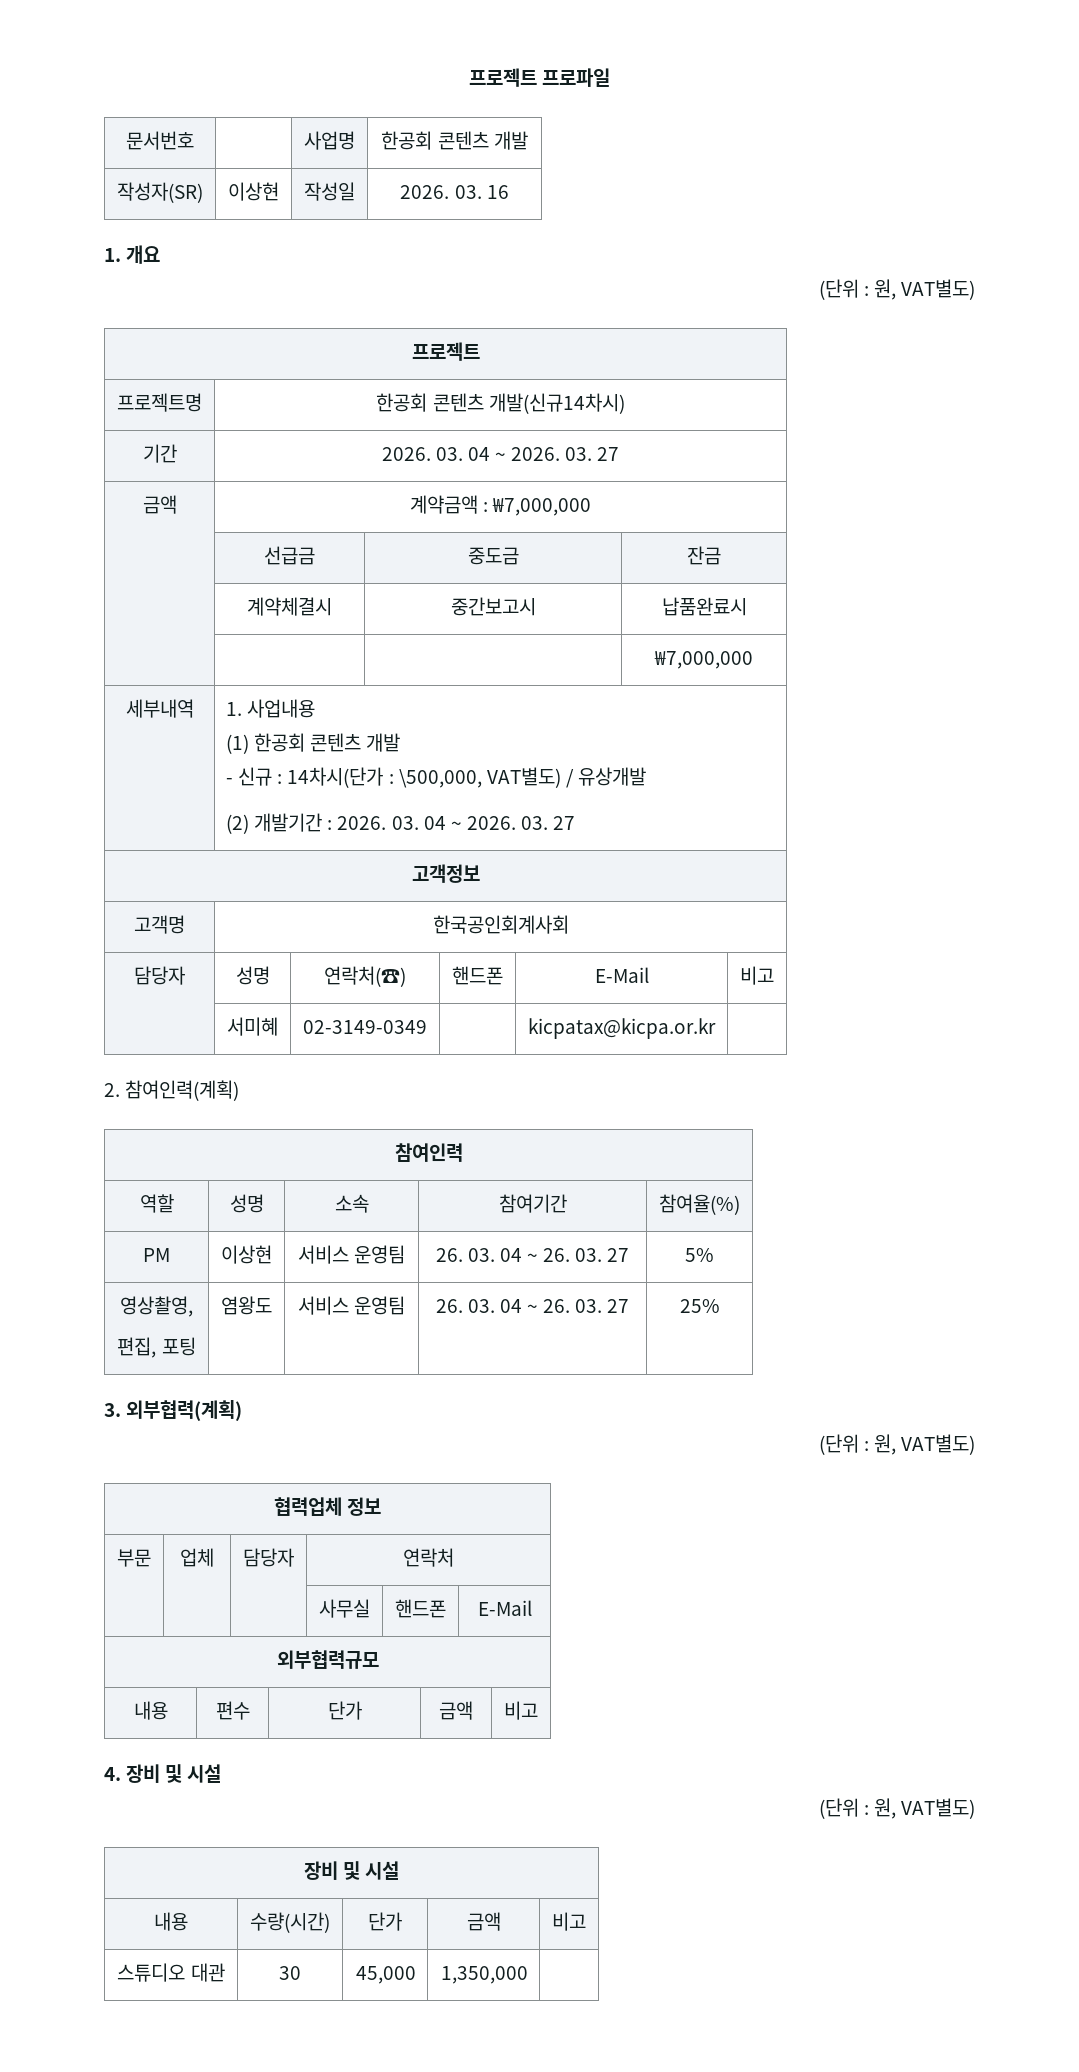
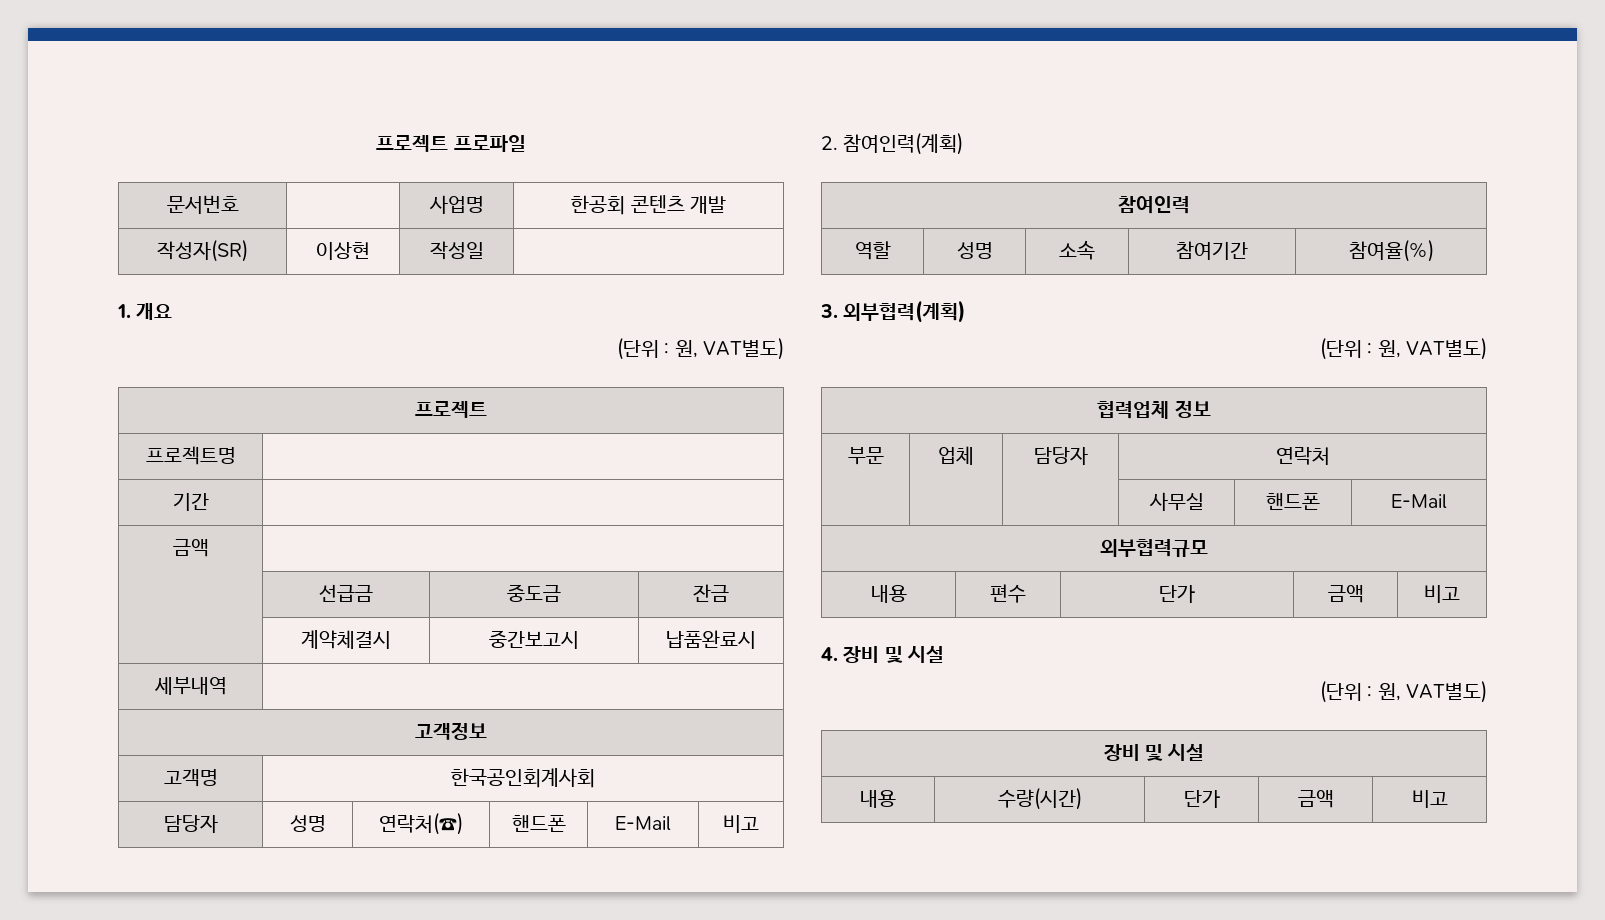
- 작성자(SR) | 이상현 | 작성일 | 2026. 03. 16
+ 작성자(SR) | 이상현 | 작성일 |
- 프로젝트명 | 한공회 콘텐츠 개발(신규14차시)
- 기간 | 2026. 03. 04 ~ 2026. 03. 27
- 금액 | 계약금액 : ₩7,000,000
+ 프로젝트명 |
+ 기간 |
+ 금액 |
- | | | ₩7,000,000
- 세부내역 | 1. 사업내용
- (1) 한공회 콘텐츠 개발
- - 신규 : 14차시(단가 : \500,000, VAT별도) / 유상개발
- (2) 개발기간 : 2026. 03. 04 ~ 2026. 03. 27
+ 세부내역 |
- | 서미혜 | 02-3149-0349 | | kicpatax@kicpa.or.kr |
- PM | 이상현 | 서비스 운영팀 | 26. 03. 04 ~ 26. 03. 27 | 5%
- 영상촬영,
- 편집, 포팅 | 염왕도 | 서비스 운영팀 | 26. 03. 04 ~ 26. 03. 27 | 25%
- 스튜디오 대관 | 30 | 45,000 | 1,350,000 |

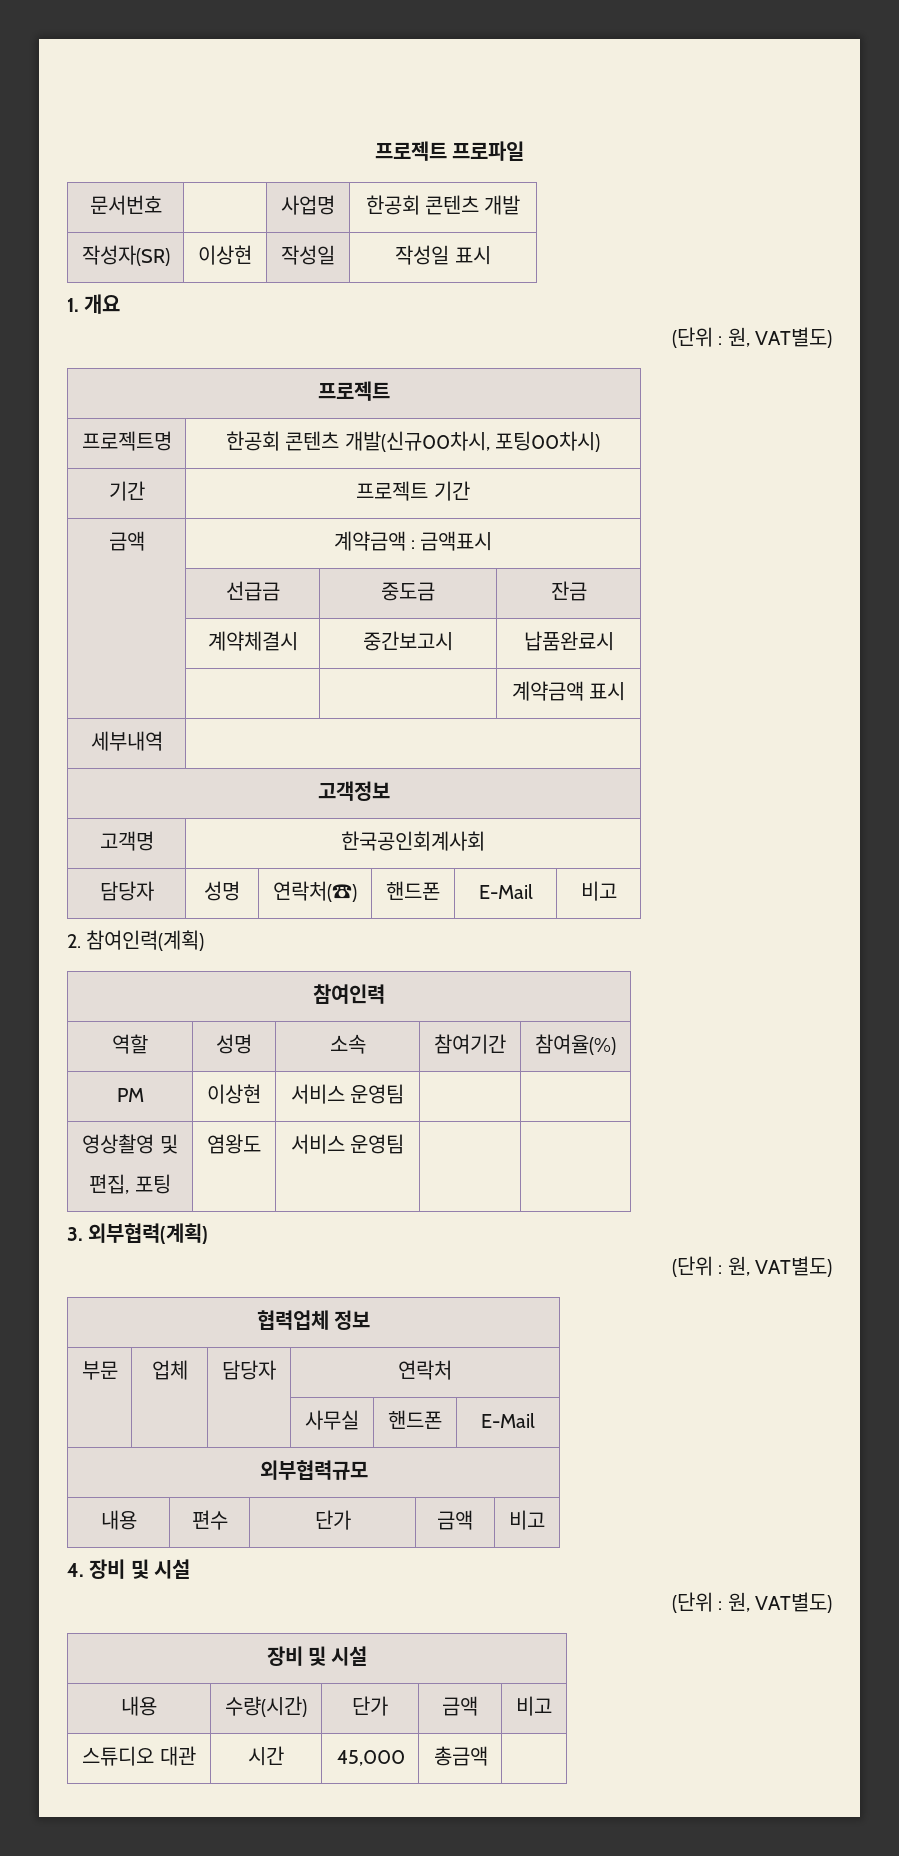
- 작성자(SR) | 이상현 | 작성일 |
+ 작성자(SR) | 이상현 | 작성일 | 작성일 표시
- 프로젝트명 |
+ 프로젝트명 | 한공회 콘텐츠 개발(신규00차시, 포팅00차시)
- 기간 |
- 금액 |
+ 기간 | 프로젝트 기간
+ 금액 | 계약금액 : 금액표시
+ | | | 계약금액 표시
+ PM | 이상현 | 서비스 운영팀 | |
+ 영상촬영 및
+ 편집, 포팅 | 염왕도 | 서비스 운영팀 | |
+ 스튜디오 대관 | 시간 | 45,000 | 총금액 |

